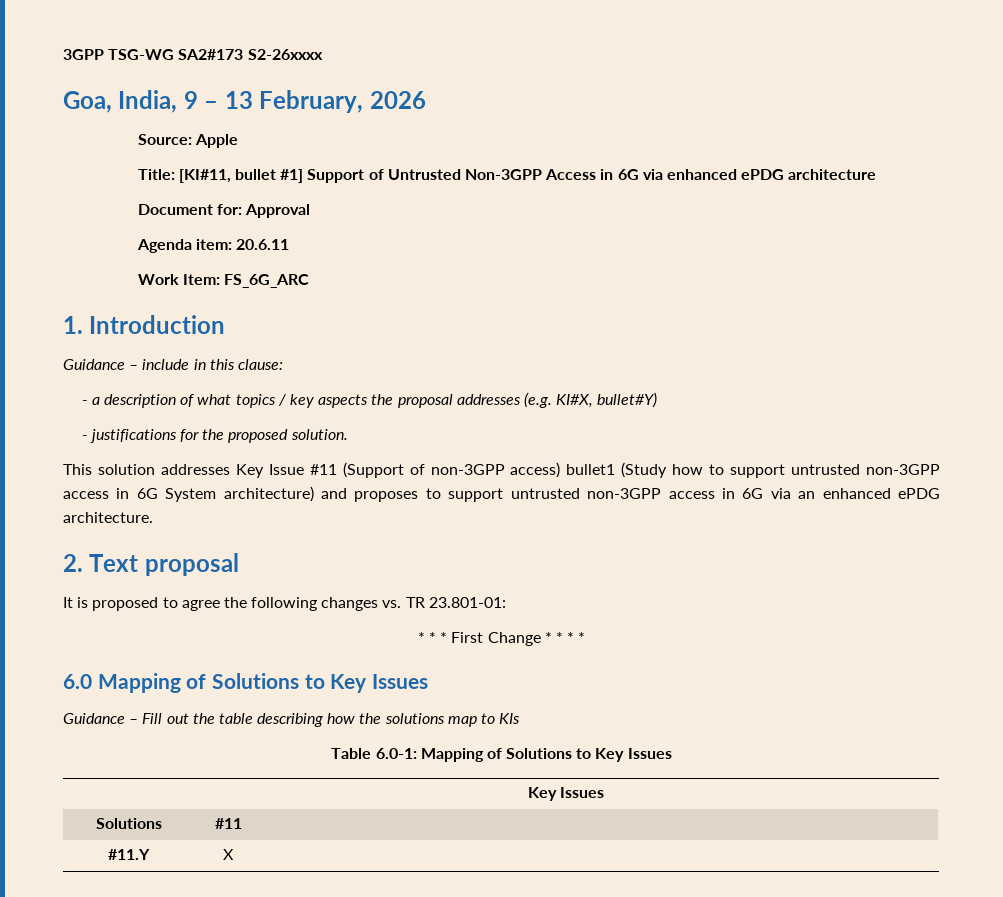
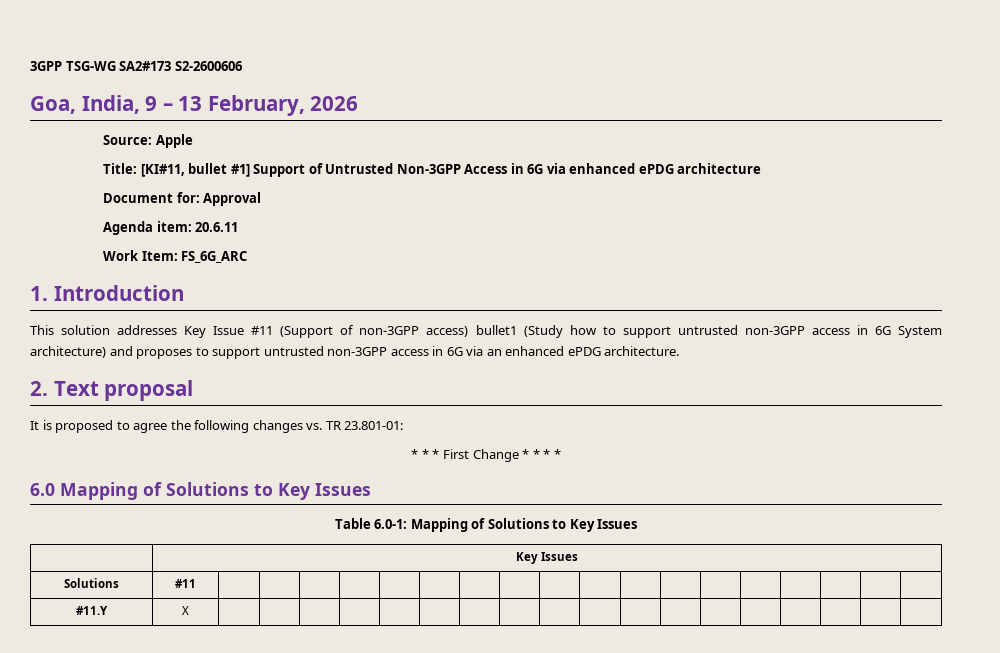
- 3GPP TSG-WG SA2#173 S2-26xxxx
+ 3GPP TSG-WG SA2#173 S2-2600606
- Guidance – include in this clause:
- - a description of what topics / key aspects the proposal addresses (e.g. KI#X, bullet#Y)
- - justifications for the proposed solution.
- Guidance – Fill out the table describing how the solutions map to KIs

